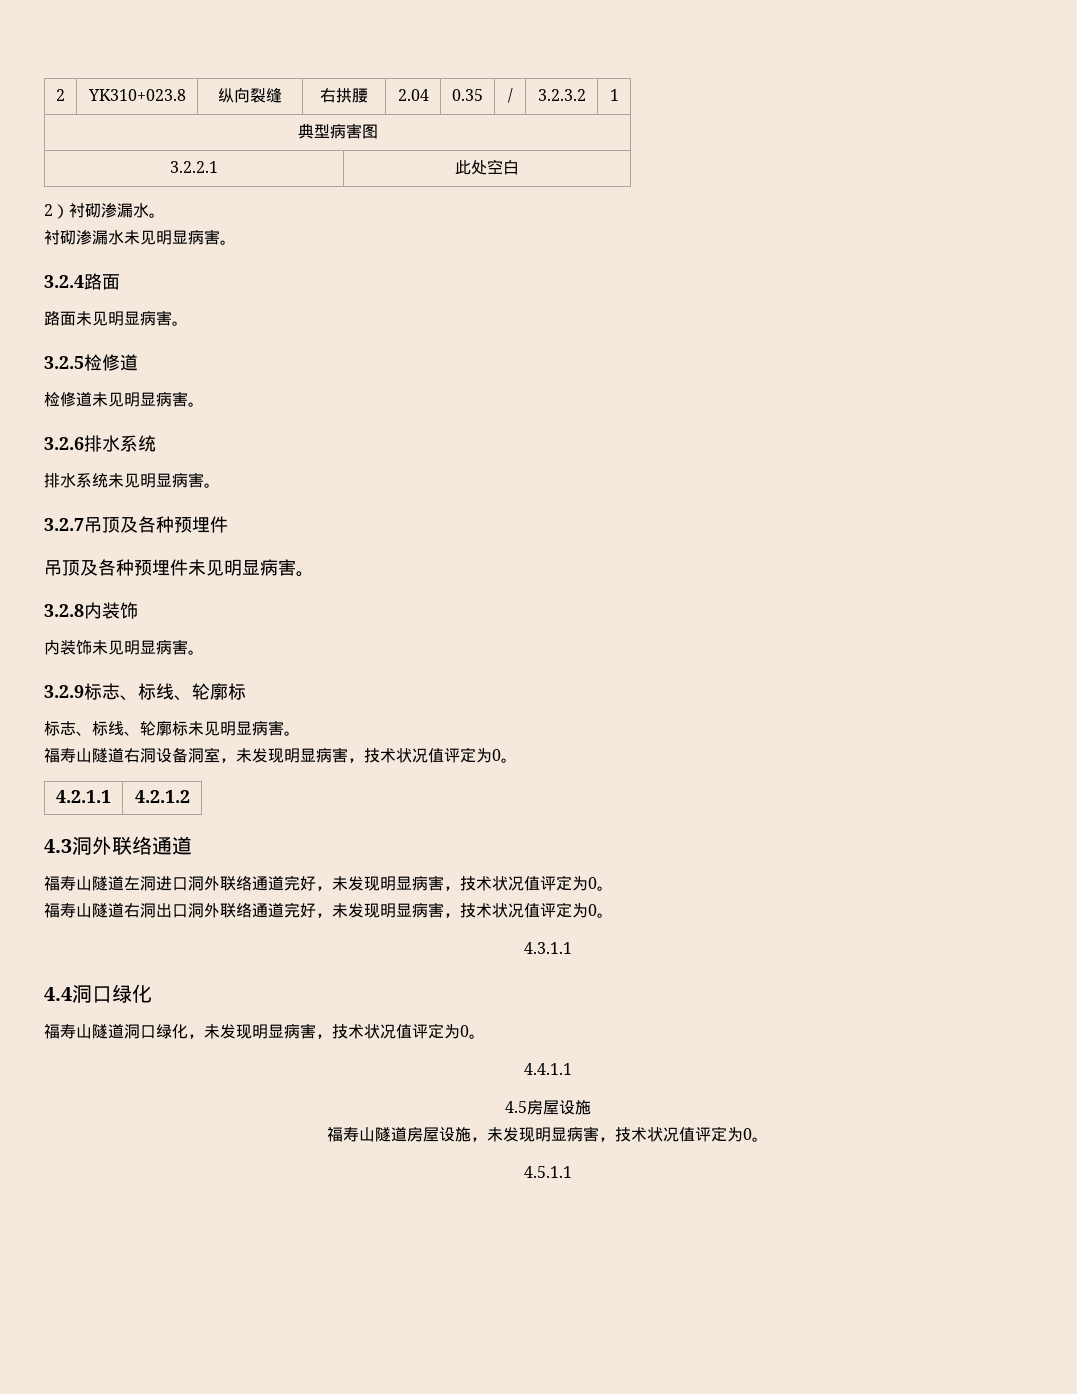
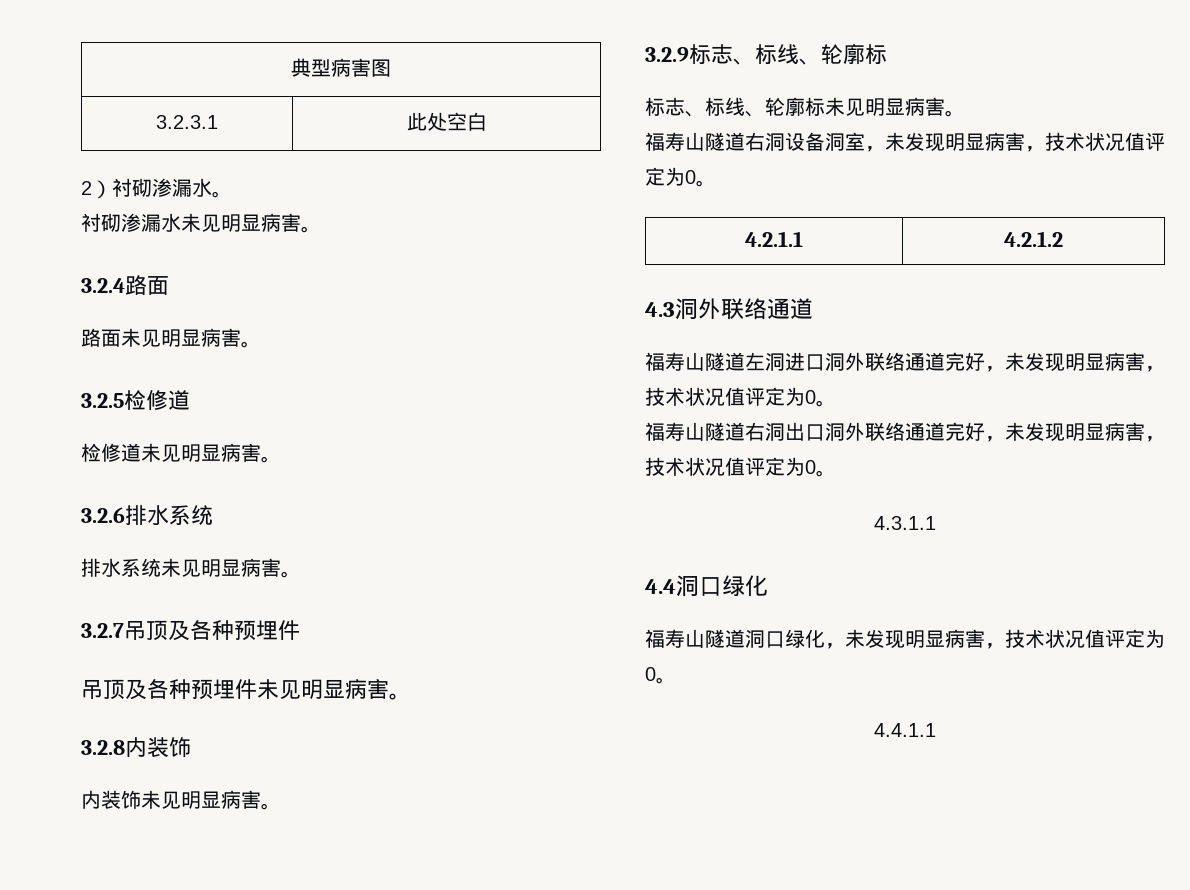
- 2 | YK310+023.8 | 纵向裂缝 | 右拱腰 | 2.04 | 0.35 | / | 3.2.3.2 | 1
- 3.2.2.1 | 此处空白
+ 3.2.3.1 | 此处空白
- 4.5房屋设施
- 福寿山隧道房屋设施，未发现明显病害，技术状况值评定为0。
- 4.5.1.1

